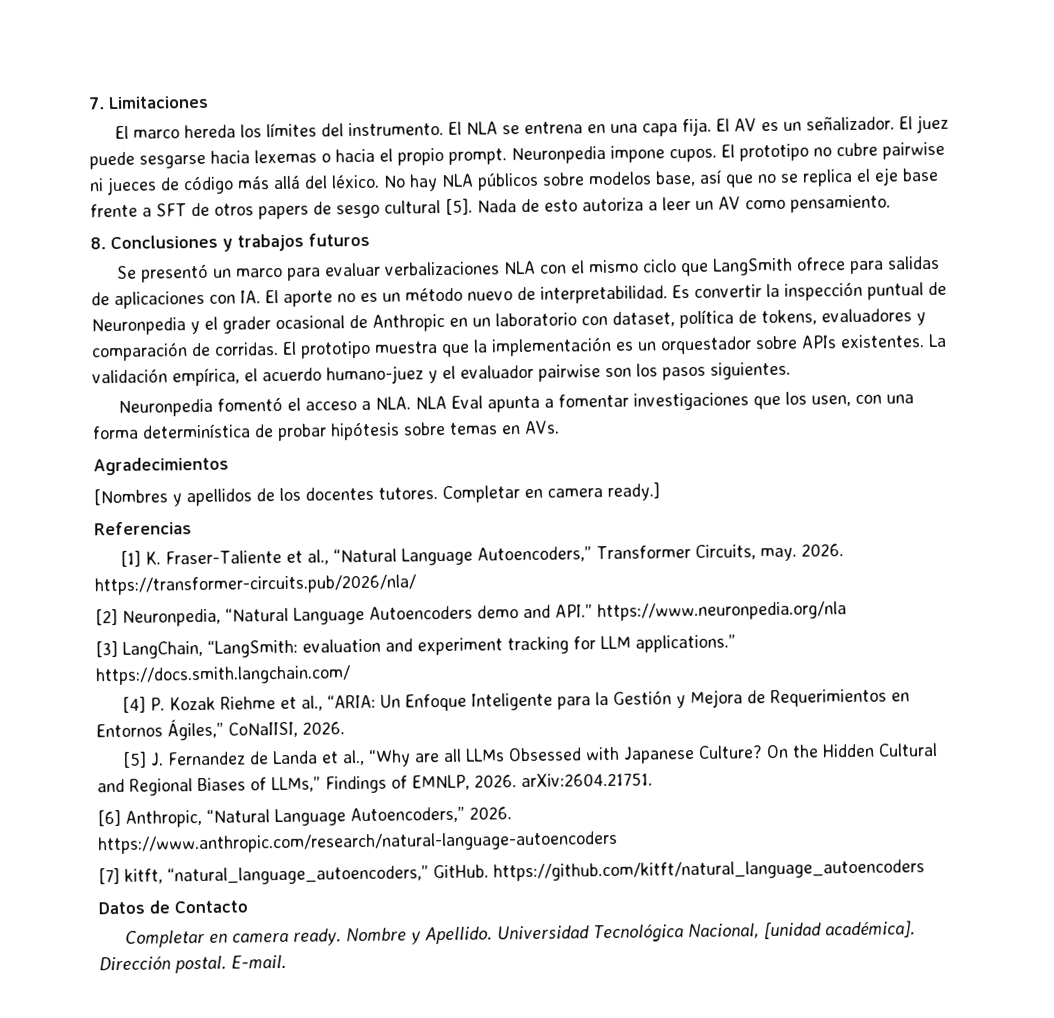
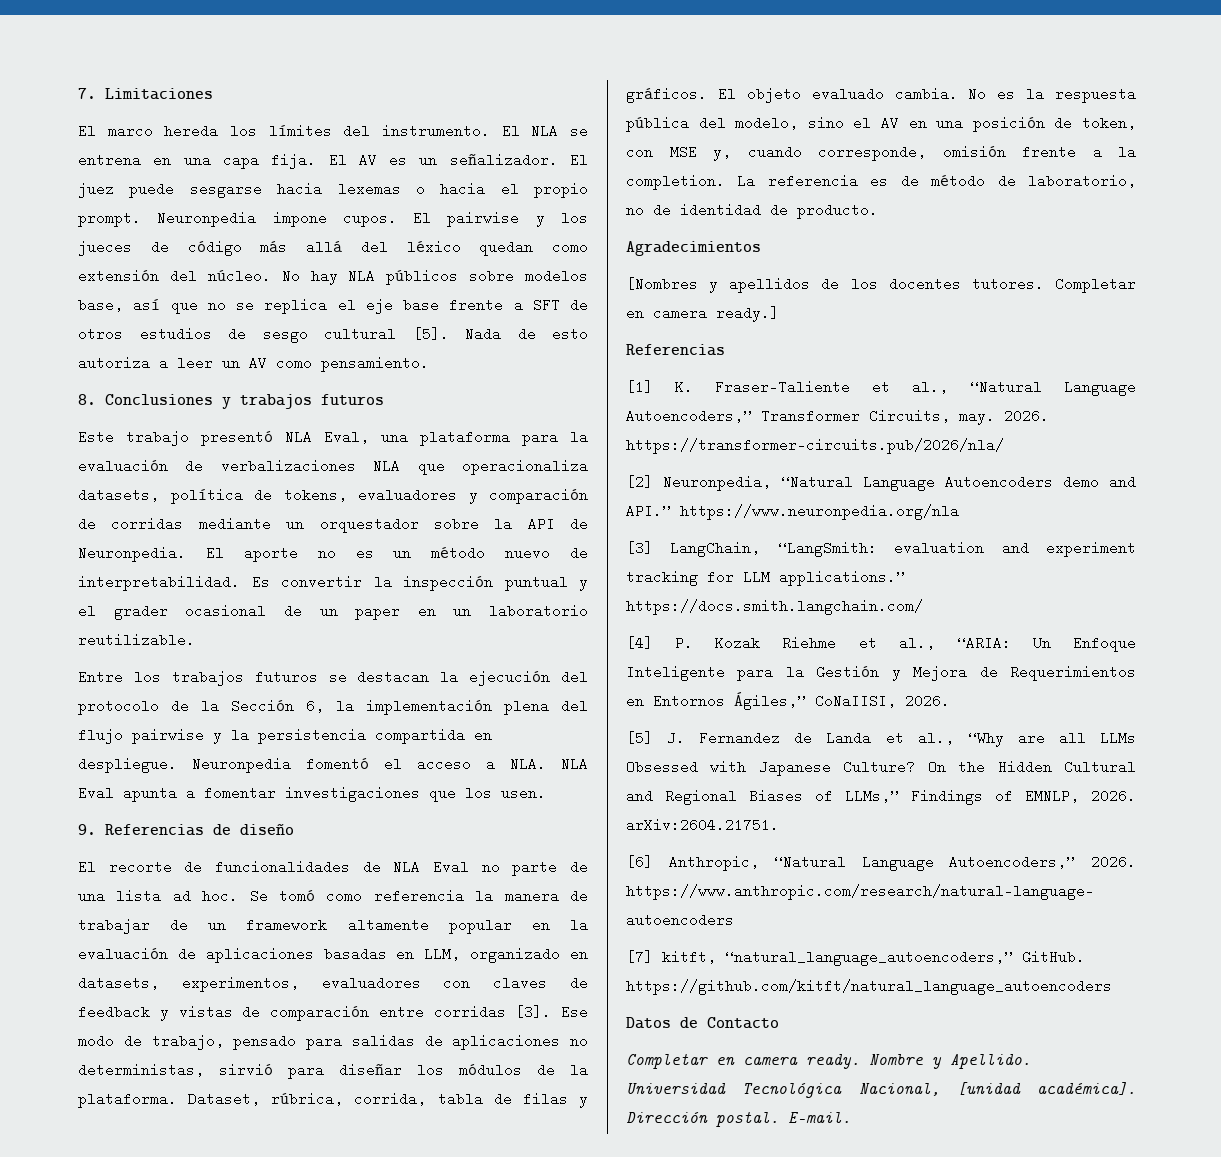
- El prototipo no cubre pairwise ni jueces de código más allá del léxico.
+ El pairwise y los jueces de código más allá del léxico quedan como extensión del núcleo.
- No hay NLA públicos sobre modelos base, así que no se replica el eje base frente a SFT de otros papers de sesgo cultural [5].
+ No hay NLA públicos sobre modelos base, así que no se replica el eje base frente a SFT de otros estudios de sesgo cultural [5].
- Se presentó un marco para evaluar verbalizaciones NLA con el mismo ciclo que LangSmith ofrece para salidas de aplicaciones con IA. El aporte no es un método nuevo de interpretabilidad.
+ Este trabajo presentó NLA Eval, una plataforma para la evaluación de verbalizaciones NLA que operacionaliza datasets, política de tokens, evaluadores y comparación de corridas mediante un orquestador sobre la API de Neuronpedia. El aporte no es un método nuevo de interpretabilidad.
- Es convertir la inspección puntual de Neuronpedia y el grader ocasional de Anthropic en un laboratorio con dataset, política de tokens, evaluadores y comparación de corridas. El prototipo muestra que la implementación es un orquestador sobre APIs existentes. La validación empírica, el acuerdo humano-juez y el evaluador pairwise son los pasos siguientes.
- Neuronpedia fomentó el acceso a NLA. NLA Eval apunta a fomentar investigaciones que los usen, con una forma determinística de probar hipótesis sobre temas en AVs.
+ Es convertir la inspección puntual y el grader ocasional de un paper en un laboratorio reutilizable.
+ Entre los trabajos futuros se destacan la ejecución del protocolo de la Sección 6, la implementación plena del flujo pairwise y la persistencia compartida en despliegue. Neuronpedia fomentó el acceso a NLA. NLA Eval apunta a fomentar investigaciones que los usen.
+ 9. Referencias de diseño
+ El recorte de funcionalidades de NLA Eval no parte de una lista ad hoc. Se tomó como referencia la manera de trabajar de un framework altamente popular en la evaluación de aplicaciones basadas en LLM, organizado en datasets, experimentos, evaluadores con claves de feedback y vistas de comparación entre corridas [3]. Ese modo de trabajo, pensado para salidas de aplicaciones no deterministas, sirvió para diseñar los módulos de la plataforma. Dataset, rúbrica, corrida, tabla de filas y gráficos. El objeto evaluado cambia. No es la respuesta pública del modelo, sino el AV en una posición de token, con MSE y, cuando corresponde, omisión frente a la completion. La referencia es de método de laboratorio, no de identidad de producto.

